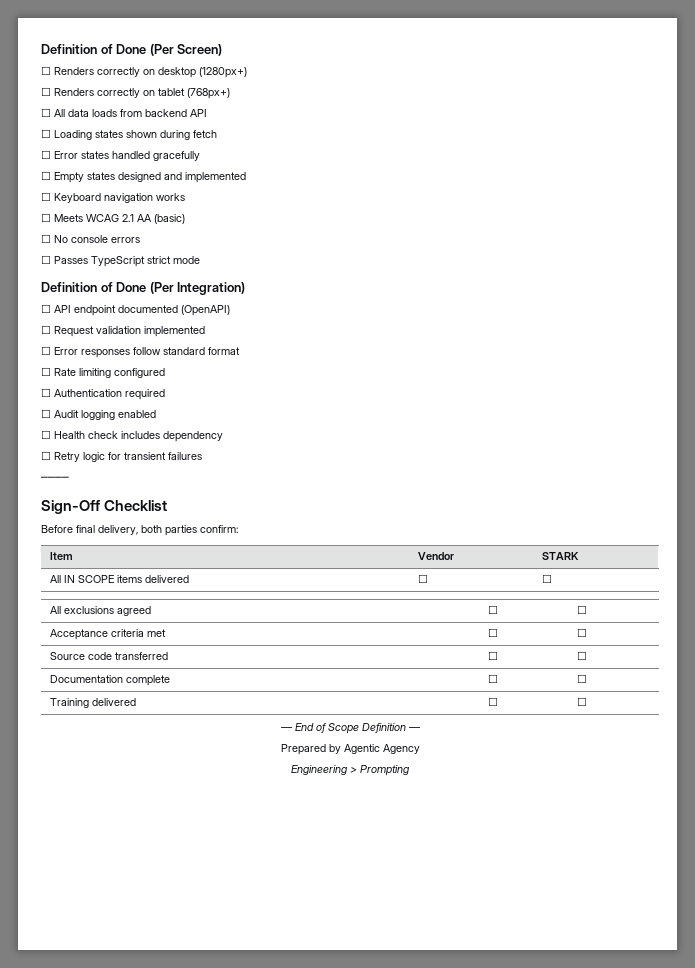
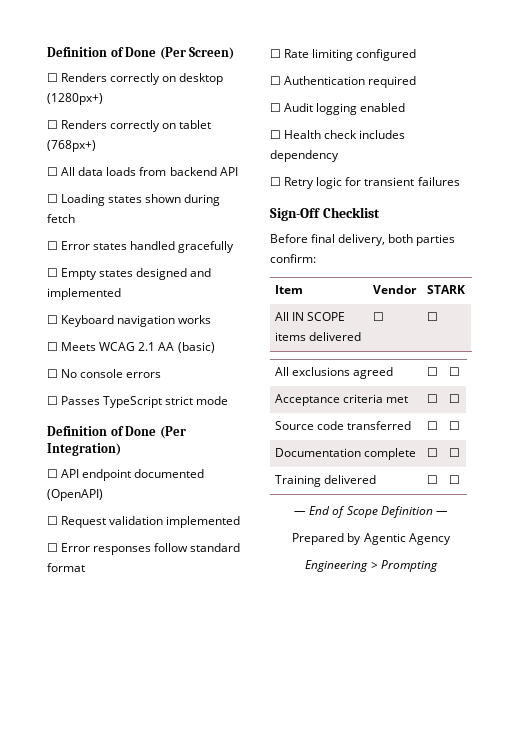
- ────

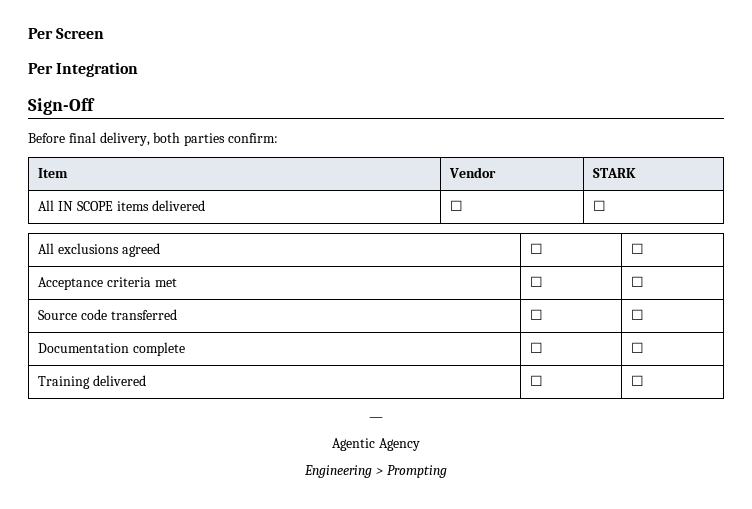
- Definition of Done (Per Screen)
- ☐ Renders correctly on desktop (1280px+)
- ☐ Renders correctly on tablet (768px+)
- ☐ All data loads from backend API
- ☐ Loading states shown during fetch
- ☐ Error states handled gracefully
- ☐ Empty states designed and implemented
- ☐ Keyboard navigation works
- ☐ Meets WCAG 2.1 AA (basic)
- ☐ No console errors
- ☐ Passes TypeScript strict mode
- Definition of Done (Per Integration)
- ☐ API endpoint documented (OpenAPI)
- ☐ Request validation implemented
- ☐ Error responses follow standard format
- ☐ Rate limiting configured
- ☐ Authentication required
- ☐ Audit logging enabled
- ☐ Health check includes dependency
- ☐ Retry logic for transient failures
+ Per Screen
+ Per Integration
- Sign-Off Checklist
+ Sign-Off
- — End of Scope Definition —
- Prepared by Agentic Agency
+ —
+ Agentic Agency

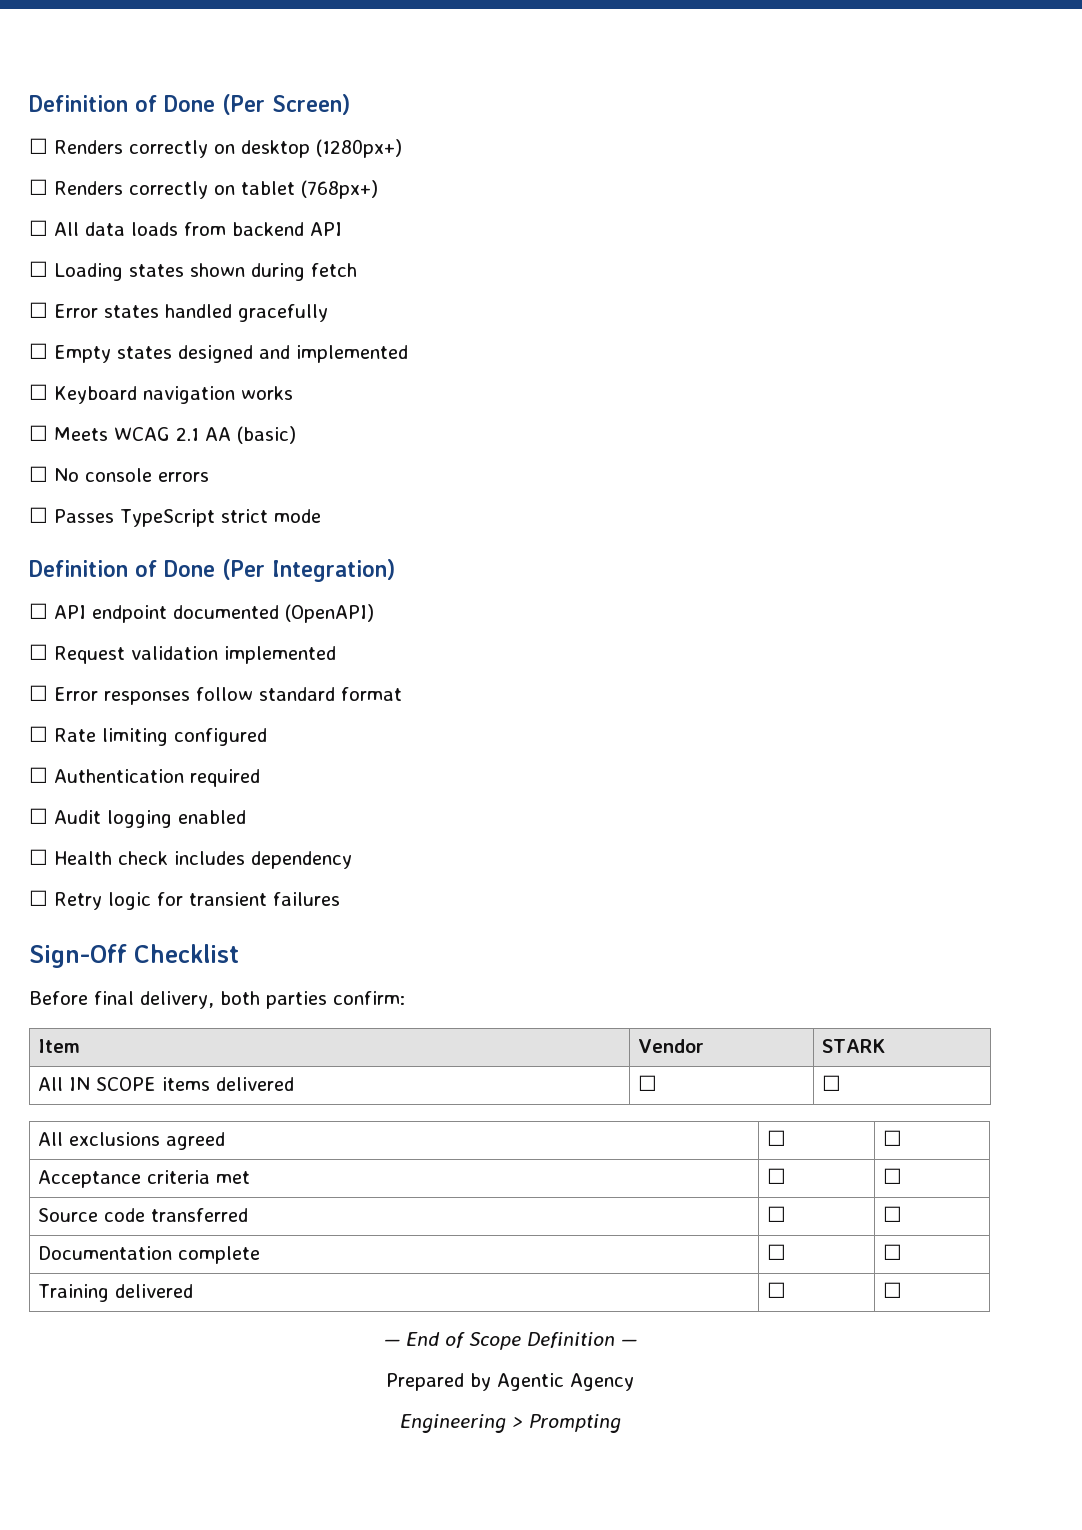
- Per Screen
- Per Integration
+ Definition of Done (Per Screen)
+ ☐ Renders correctly on desktop (1280px+)
+ ☐ Renders correctly on tablet (768px+)
+ ☐ All data loads from backend API
+ ☐ Loading states shown during fetch
+ ☐ Error states handled gracefully
+ ☐ Empty states designed and implemented
+ ☐ Keyboard navigation works
+ ☐ Meets WCAG 2.1 AA (basic)
+ ☐ No console errors
+ ☐ Passes TypeScript strict mode
+ Definition of Done (Per Integration)
+ ☐ API endpoint documented (OpenAPI)
+ ☐ Request validation implemented
+ ☐ Error responses follow standard format
+ ☐ Rate limiting configured
+ ☐ Authentication required
+ ☐ Audit logging enabled
+ ☐ Health check includes dependency
+ ☐ Retry logic for transient failures
- Sign-Off
+ Sign-Off Checklist
- —
- Agentic Agency
+ — End of Scope Definition —
+ Prepared by Agentic Agency

